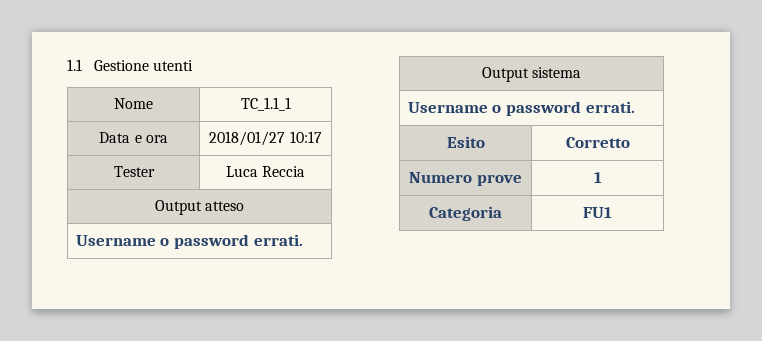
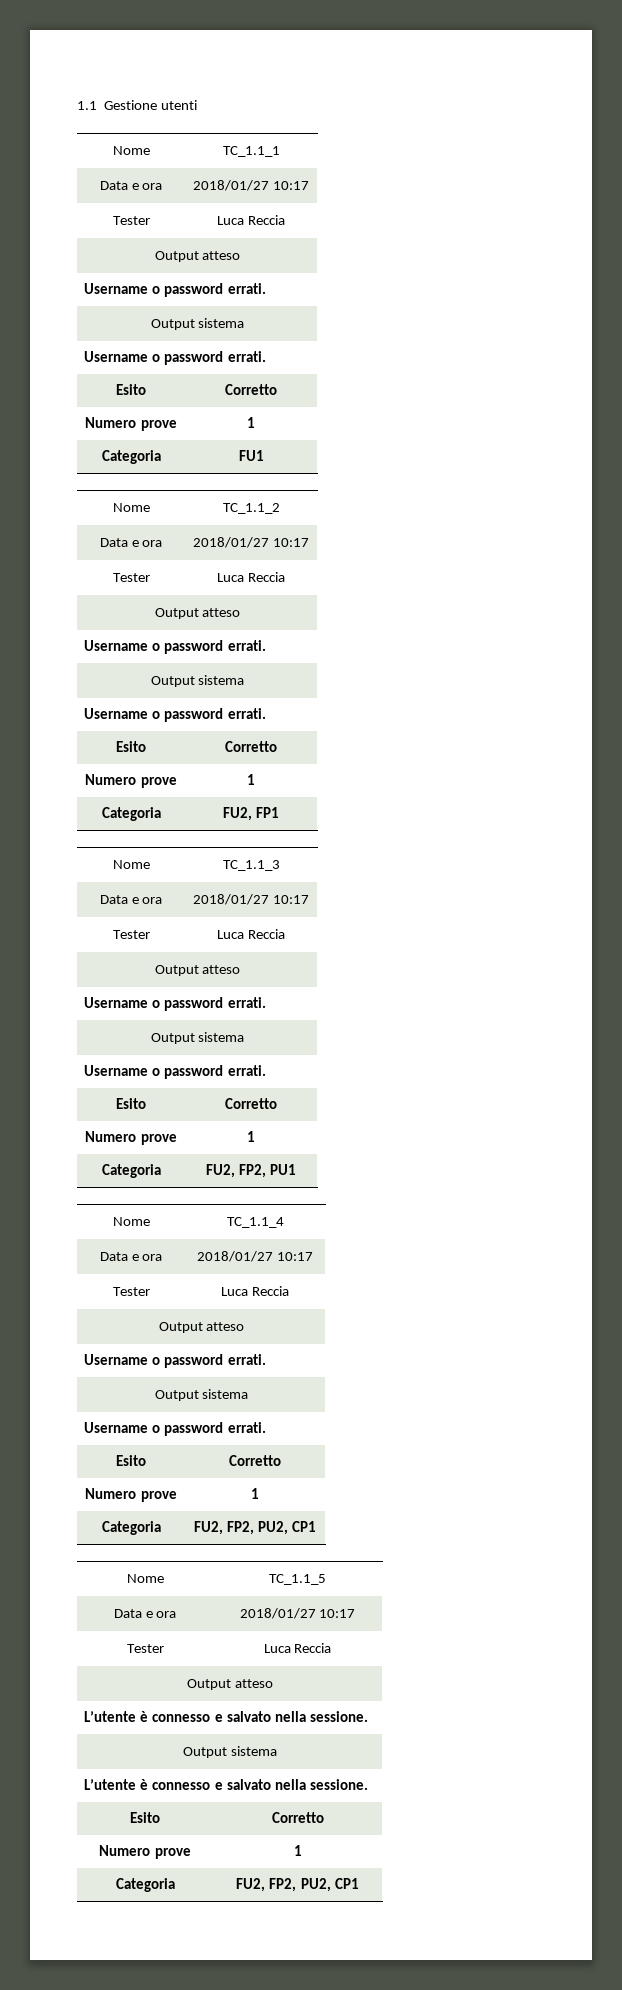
+ Nome | TC_1.1_2
+ Data e ora | 2018/01/27 10:17
+ Tester | Luca Reccia
+ Output atteso
+ Username o password errati.
+ Output sistema
+ Username o password errati.
+ Esito | Corretto
+ Numero prove | 1
+ Categoria | FU2, FP1
+ Nome | TC_1.1_3
+ Data e ora | 2018/01/27 10:17
+ Tester | Luca Reccia
+ Output atteso
+ Username o password errati.
+ Output sistema
+ Username o password errati.
+ Esito | Corretto
+ Numero prove | 1
+ Categoria | FU2, FP2, PU1
+ Nome | TC_1.1_4
+ Data e ora | 2018/01/27 10:17
+ Tester | Luca Reccia
+ Output atteso
+ Username o password errati.
+ Output sistema
+ Username o password errati.
+ Esito | Corretto
+ Numero prove | 1
+ Categoria | FU2, FP2, PU2, CP1
+ Nome | TC_1.1_5
+ Data e ora | 2018/01/27 10:17
+ Tester | Luca Reccia
+ Output atteso
+ L’utente è connesso e salvato nella sessione.
+ Output sistema
+ L’utente è connesso e salvato nella sessione.
+ Esito | Corretto
+ Numero prove | 1
+ Categoria | FU2, FP2, PU2, CP1

